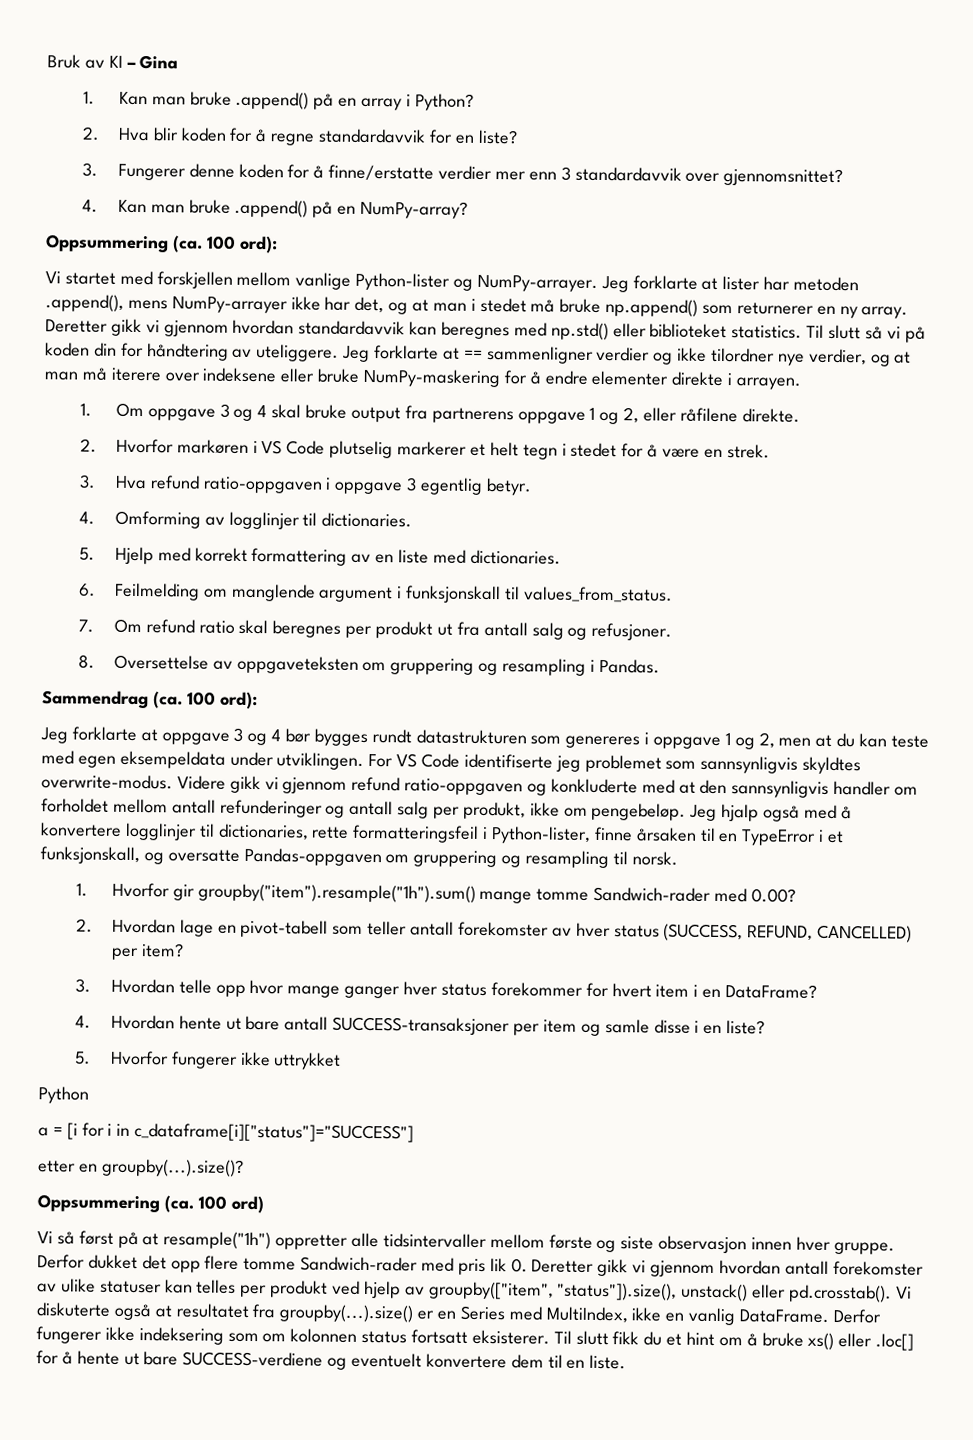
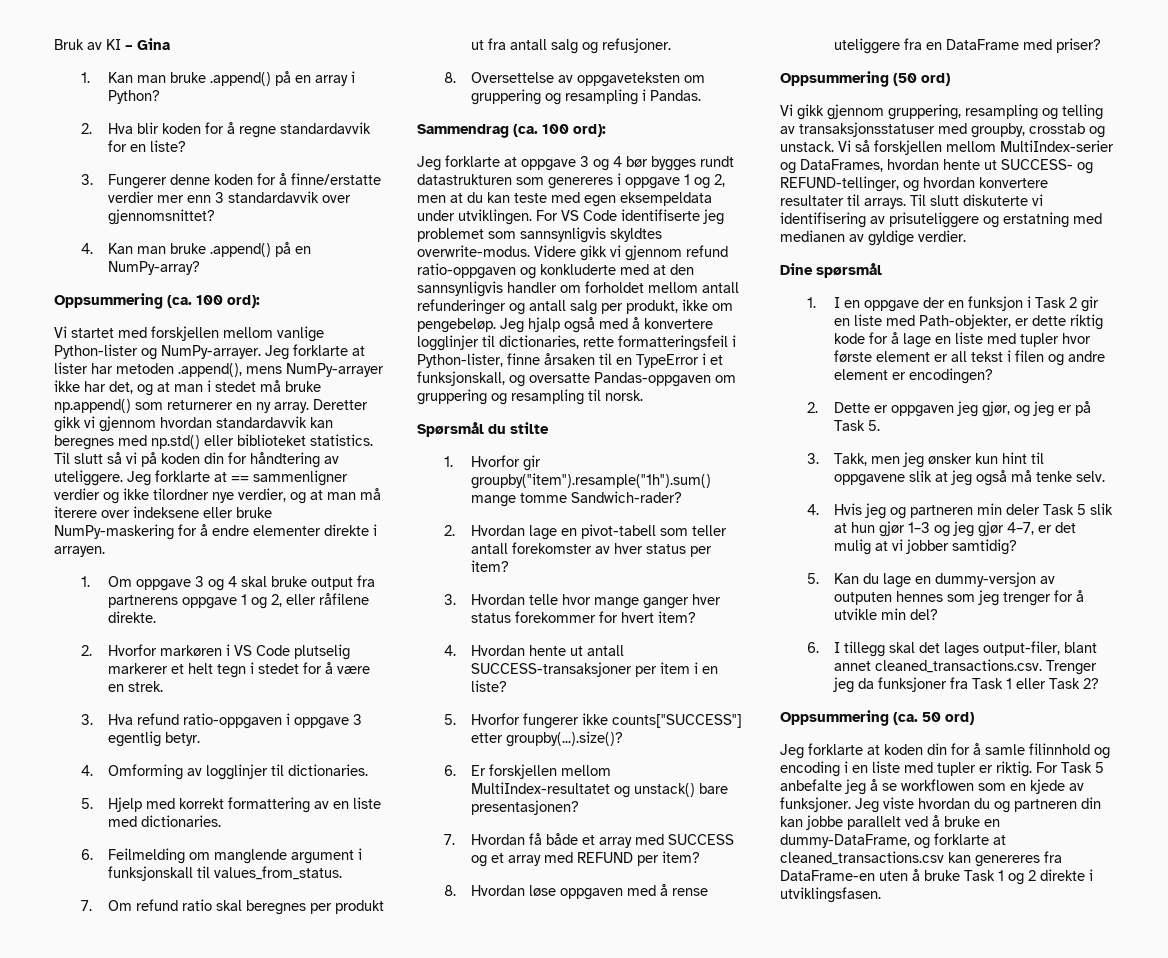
+ Spørsmål du stilte
- 1. Hvorfor gir groupby("item").resample("1h").sum() mange tomme Sandwich-rader med 0.00?
+ 1. Hvorfor gir groupby("item").resample("1h").sum() mange tomme Sandwich-rader?
- 2. Hvordan lage en pivot-tabell som teller antall forekomster av hver status (SUCCESS, REFUND, CANCELLED) per item?
+ 2. Hvordan lage en pivot-tabell som teller antall forekomster av hver status per item?
- 3. Hvordan telle opp hvor mange ganger hver status forekommer for hvert item i en DataFrame?
+ 3. Hvordan telle hvor mange ganger hver status forekommer for hvert item?
- 4. Hvordan hente ut bare antall SUCCESS-transaksjoner per item og samle disse i en liste?
+ 4. Hvordan hente ut antall SUCCESS-transaksjoner per item i en liste?
- 5. Hvorfor fungerer ikke uttrykket
- Python
- a = [i for i in c_dataframe[i]["status"]="SUCCESS"]
- etter en groupby(...).size()?
- Oppsummering (ca. 100 ord)
- Vi så først på at resample("1h") oppretter alle tidsintervaller mellom første og siste observasjon innen hver gruppe. Derfor dukket det opp flere tomme Sandwich-rader med pris lik 0. Deretter gikk vi gjennom hvordan antall forekomster av ulike statuser kan telles per produkt ved hjelp av groupby(["item", "status"]).size(), unstack() eller pd.crosstab(). Vi diskuterte også at resultatet fra groupby(...).size() er en Series med MultiIndex, ikke en vanlig DataFrame. Derfor fungerer ikke indeksering som om kolonnen status fortsatt eksisterer. Til slutt fikk du et hint om å bruke xs() eller .loc[] for å hente ut bare SUCCESS-verdiene og eventuelt konvertere dem til en liste.
+ 5. Hvorfor fungerer ikke counts["SUCCESS"] etter groupby(...).size()?
+ 6. Er forskjellen mellom MultiIndex-resultatet og unstack() bare presentasjonen?
+ 7. Hvordan få både et array med SUCCESS og et array med REFUND per item?
+ 8. Hvordan løse oppgaven med å rense uteliggere fra en DataFrame med priser?
+ Oppsummering (50 ord)
+ Vi gikk gjennom gruppering, resampling og telling av transaksjonsstatuser med groupby, crosstab og unstack. Vi så forskjellen mellom MultiIndex-serier og DataFrames, hvordan hente ut SUCCESS- og REFUND-tellinger, og hvordan konvertere resultater til arrays. Til slutt diskuterte vi identifisering av prisuteliggere og erstatning med medianen av gyldige verdier.
+ Dine spørsmål
+ 1. I en oppgave der en funksjon i Task 2 gir en liste med Path-objekter, er dette riktig kode for å lage en liste med tupler hvor første element er all tekst i filen og andre element er encodingen?
+ 2. Dette er oppgaven jeg gjør, og jeg er på Task 5.
+ 3. Takk, men jeg ønsker kun hint til oppgavene slik at jeg også må tenke selv.
+ 4. Hvis jeg og partneren min deler Task 5 slik at hun gjør 1–3 og jeg gjør 4–7, er det mulig at vi jobber samtidig?
+ 5. Kan du lage en dummy-versjon av outputen hennes som jeg trenger for å utvikle min del?
+ 6. I tillegg skal det lages output-filer, blant annet cleaned_transactions.csv. Trenger jeg da funksjoner fra Task 1 eller Task 2?
+ Oppsummering (ca. 50 ord)
+ Jeg forklarte at koden din for å samle filinnhold og encoding i en liste med tupler er riktig. For Task 5 anbefalte jeg å se workflowen som en kjede av funksjoner. Jeg viste hvordan du og partneren din kan jobbe parallelt ved å bruke en dummy-DataFrame, og forklarte at cleaned_transactions.csv kan genereres fra DataFrame-en uten å bruke Task 1 og 2 direkte i utviklingsfasen.

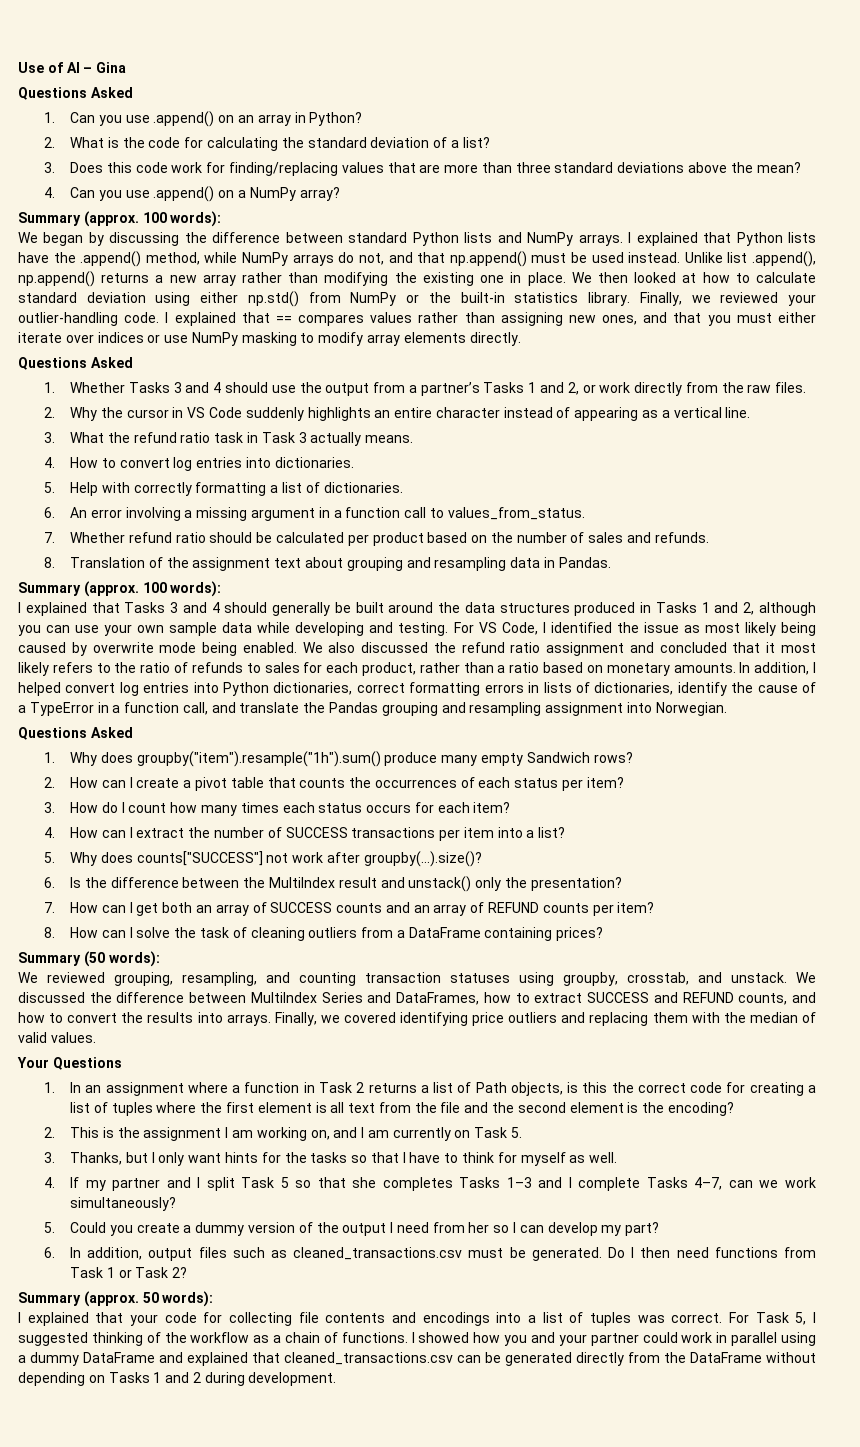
- Bruk av KI – Gina
- 1. Kan man bruke .append() på en array i Python?
- 2. Hva blir koden for å regne standardavvik for en liste?
- 3. Fungerer denne koden for å finne/erstatte verdier mer enn 3 standardavvik over gjennomsnittet?
- 4. Kan man bruke .append() på en NumPy-array?
- Oppsummering (ca. 100 ord):
- Vi startet med forskjellen mellom vanlige Python-lister og NumPy-arrayer. Jeg forklarte at lister har metoden .append(), mens NumPy-arrayer ikke har det, og at man i stedet må bruke np.append() som returnerer en ny array. Deretter gikk vi gjennom hvordan standardavvik kan beregnes med np.std() eller biblioteket statistics. Til slutt så vi på koden din for håndtering av uteliggere. Jeg forklarte at == sammenligner verdier og ikke tilordner nye verdier, og at man må iterere over indeksene eller bruke NumPy-maskering for å endre elementer direkte i arrayen.
- 1. Om oppgave 3 og 4 skal bruke output fra partnerens oppgave 1 og 2, eller råfilene direkte.
- 2. Hvorfor markøren i VS Code plutselig markerer et helt tegn i stedet for å være en strek.
- 3. Hva refund ratio-oppgaven i oppgave 3 egentlig betyr.
- 4. Omforming av logglinjer til dictionaries.
- 5. Hjelp med korrekt formattering av en liste med dictionaries.
- 6. Feilmelding om manglende argument i funksjonskall til values_from_status.
+ Use of AI – Gina
+ Questions Asked
+ 1. Can you use .append() on an array in Python?
+ 2. What is the code for calculating the standard deviation of a list?
+ 3. Does this code work for finding/replacing values that are more than three standard deviations above the mean?
+ 4. Can you use .append() on a NumPy array?
+ Summary (approx. 100 words):
+ We began by discussing the difference between standard Python lists and NumPy arrays. I explained that Python lists have the .append() method, while NumPy arrays do not, and that np.append() must be used instead. Unlike list .append(), np.append() returns a new array rather than modifying the existing one in place. We then looked at how to calculate standard deviation using either np.std() from NumPy or the built-in statistics library. Finally, we reviewed your outlier-handling code. I explained that == compares values rather than assigning new ones, and that you must either iterate over indices or use NumPy masking to modify array elements directly.
+ Questions Asked
+ 1. Whether Tasks 3 and 4 should use the output from a partner’s Tasks 1 and 2, or work directly from the raw files.
+ 2. Why the cursor in VS Code suddenly highlights an entire character instead of appearing as a vertical line.
+ 3. What the refund ratio task in Task 3 actually means.
+ 4. How to convert log entries into dictionaries.
+ 5. Help with correctly formatting a list of dictionaries.
+ 6. An error involving a missing argument in a function call to values_from_status.
- 7. Om refund ratio skal beregnes per produkt ut fra antall salg og refusjoner.
- 8. Oversettelse av oppgaveteksten om gruppering og resampling i Pandas.
- Sammendrag (ca. 100 ord):
- Jeg forklarte at oppgave 3 og 4 bør bygges rundt datastrukturen som genereres i oppgave 1 og 2, men at du kan teste med egen eksempeldata under utviklingen. For VS Code identifiserte jeg problemet som sannsynligvis skyldtes overwrite-modus. Videre gikk vi gjennom refund ratio-oppgaven og konkluderte med at den sannsynligvis handler om forholdet mellom antall refunderinger og antall salg per produkt, ikke om pengebeløp. Jeg hjalp også med å konvertere logglinjer til dictionaries, rette formatteringsfeil i Python-lister, finne årsaken til en TypeError i et funksjonskall, og oversatte Pandas-oppgaven om gruppering og resampling til norsk.
- Spørsmål du stilte
- 1. Hvorfor gir groupby("item").resample("1h").sum() mange tomme Sandwich-rader?
- 2. Hvordan lage en pivot-tabell som teller antall forekomster av hver status per item?
- 3. Hvordan telle hvor mange ganger hver status forekommer for hvert item?
- 4. Hvordan hente ut antall SUCCESS-transaksjoner per item i en liste?
- 5. Hvorfor fungerer ikke counts["SUCCESS"] etter groupby(...).size()?
- 6. Er forskjellen mellom MultiIndex-resultatet og unstack() bare presentasjonen?
- 7. Hvordan få både et array med SUCCESS og et array med REFUND per item?
- 8. Hvordan løse oppgaven med å rense uteliggere fra en DataFrame med priser?
- Oppsummering (50 ord)
- Vi gikk gjennom gruppering, resampling og telling av transaksjonsstatuser med groupby, crosstab og unstack. Vi så forskjellen mellom MultiIndex-serier og DataFrames, hvordan hente ut SUCCESS- og REFUND-tellinger, og hvordan konvertere resultater til arrays. Til slutt diskuterte vi identifisering av prisuteliggere og erstatning med medianen av gyldige verdier.
- Dine spørsmål
- 1. I en oppgave der en funksjon i Task 2 gir en liste med Path-objekter, er dette riktig kode for å lage en liste med tupler hvor første element er all tekst i filen og andre element er encodingen?
- 2. Dette er oppgaven jeg gjør, og jeg er på Task 5.
- 3. Takk, men jeg ønsker kun hint til oppgavene slik at jeg også må tenke selv.
- 4. Hvis jeg og partneren min deler Task 5 slik at hun gjør 1–3 og jeg gjør 4–7, er det mulig at vi jobber samtidig?
- 5. Kan du lage en dummy-versjon av outputen hennes som jeg trenger for å utvikle min del?
- 6. I tillegg skal det lages output-filer, blant annet cleaned_transactions.csv. Trenger jeg da funksjoner fra Task 1 eller Task 2?
+ 7. Whether refund ratio should be calculated per product based on the number of sales and refunds.
+ 8. Translation of the assignment text about grouping and resampling data in Pandas.
+ Summary (approx. 100 words):
+ I explained that Tasks 3 and 4 should generally be built around the data structures produced in Tasks 1 and 2, although you can use your own sample data while developing and testing. For VS Code, I identified the issue as most likely being caused by overwrite mode being enabled. We also discussed the refund ratio assignment and concluded that it most likely refers to the ratio of refunds to sales for each product, rather than a ratio based on monetary amounts. In addition, I helped convert log entries into Python dictionaries, correct formatting errors in lists of dictionaries, identify the cause of a TypeError in a function call, and translate the Pandas grouping and resampling assignment into Norwegian.
+ Questions Asked
+ 1. Why does groupby("item").resample("1h").sum() produce many empty Sandwich rows?
+ 2. How can I create a pivot table that counts the occurrences of each status per item?
+ 3. How do I count how many times each status occurs for each item?
+ 4. How can I extract the number of SUCCESS transactions per item into a list?
+ 5. Why does counts["SUCCESS"] not work after groupby(...).size()?
+ 6. Is the difference between the MultiIndex result and unstack() only the presentation?
+ 7. How can I get both an array of SUCCESS counts and an array of REFUND counts per item?
+ 8. How can I solve the task of cleaning outliers from a DataFrame containing prices?
+ Summary (50 words):
+ We reviewed grouping, resampling, and counting transaction statuses using groupby, crosstab, and unstack. We discussed the difference between MultiIndex Series and DataFrames, how to extract SUCCESS and REFUND counts, and how to convert the results into arrays. Finally, we covered identifying price outliers and replacing them with the median of valid values.
+ Your Questions
+ 1. In an assignment where a function in Task 2 returns a list of Path objects, is this the correct code for creating a list of tuples where the first element is all text from the file and the second element is the encoding?
+ 2. This is the assignment I am working on, and I am currently on Task 5.
+ 3. Thanks, but I only want hints for the tasks so that I have to think for myself as well.
+ 4. If my partner and I split Task 5 so that she completes Tasks 1–3 and I complete Tasks 4–7, can we work simultaneously?
+ 5. Could you create a dummy version of the output I need from her so I can develop my part?
+ 6. In addition, output files such as cleaned_transactions.csv must be generated. Do I then need functions from Task 1 or Task 2?
- Oppsummering (ca. 50 ord)
- Jeg forklarte at koden din for å samle filinnhold og encoding i en liste med tupler er riktig. For Task 5 anbefalte jeg å se workflowen som en kjede av funksjoner. Jeg viste hvordan du og partneren din kan jobbe parallelt ved å bruke en dummy-DataFrame, og forklarte at cleaned_transactions.csv kan genereres fra DataFrame-en uten å bruke Task 1 og 2 direkte i utviklingsfasen.
+ Summary (approx. 50 words):
+ I explained that your code for collecting file contents and encodings into a list of tuples was correct. For Task 5, I suggested thinking of the workflow as a chain of functions. I showed how you and your partner could work in parallel using a dummy DataFrame and explained that cleaned_transactions.csv can be generated directly from the DataFrame without depending on Tasks 1 and 2 during development.

